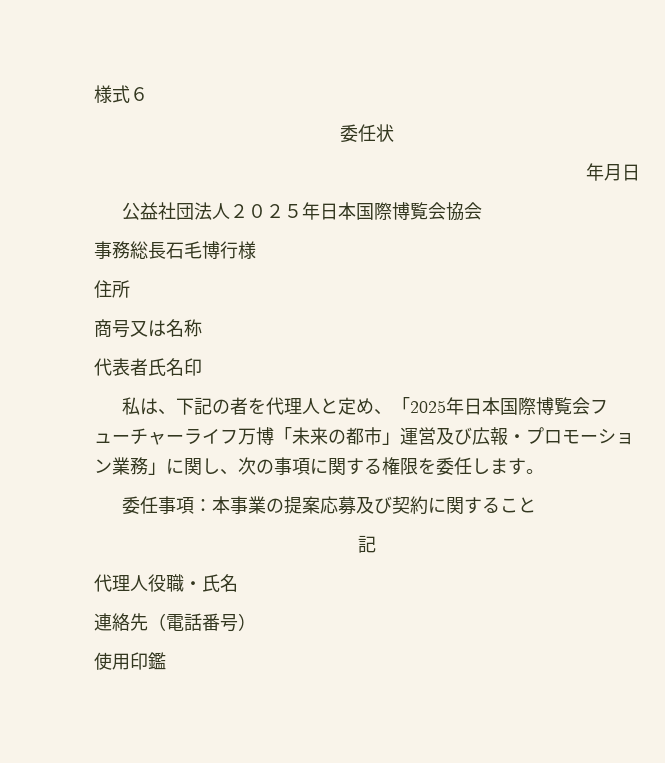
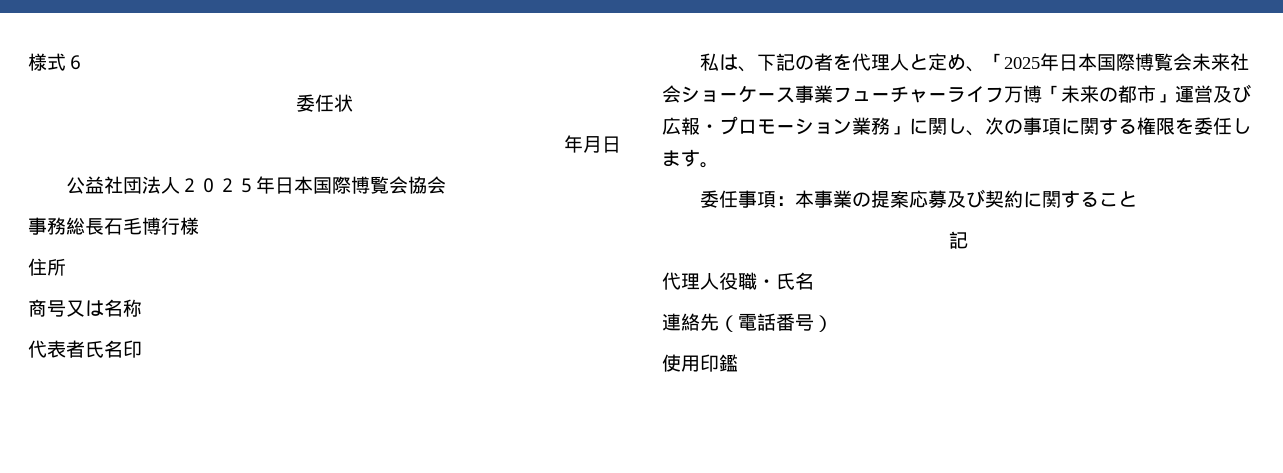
- 私は、下記の者を代理人と定め、「2025年日本国際博覧会フューチャーライフ万博「未来の都市」運営及び広報・プロモーション業務」に関し、次の事項に関する権限を委任します。
+ 私は、下記の者を代理人と定め、「2025年日本国際博覧会未来社会ショーケース事業フューチャーライフ万博「未来の都市」運営及び広報・プロモーション業務」に関し、次の事項に関する権限を委任します。

